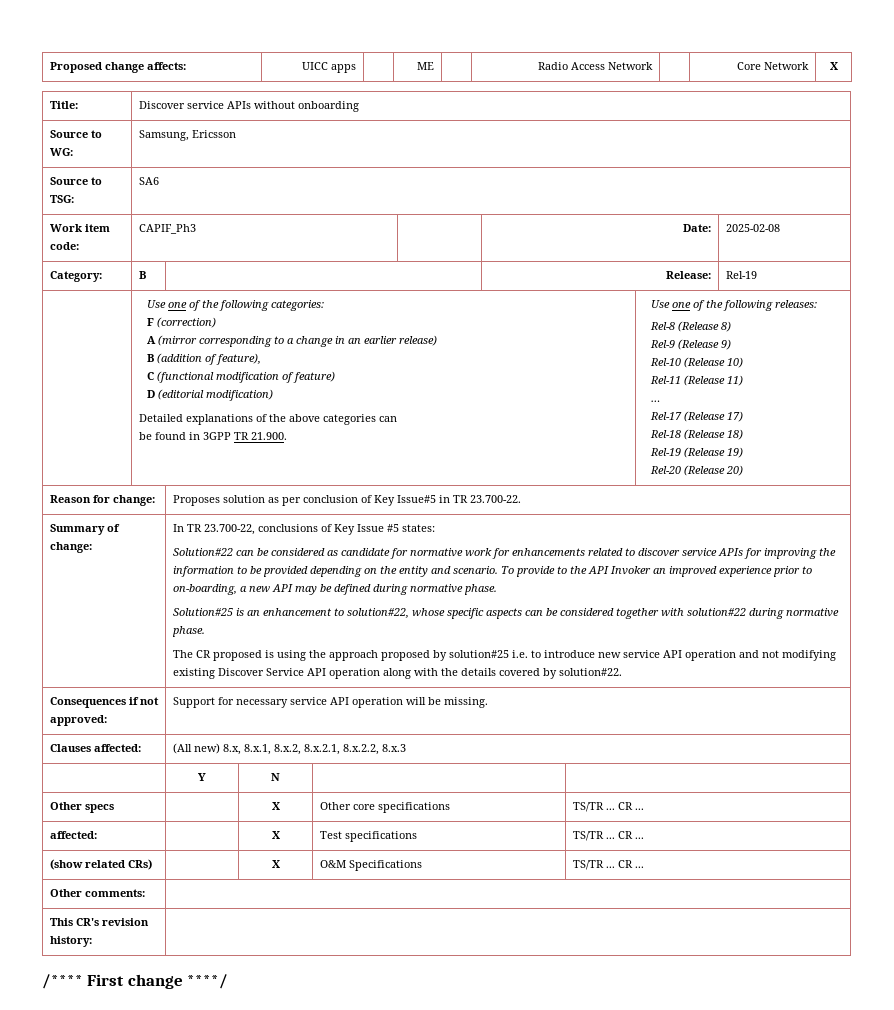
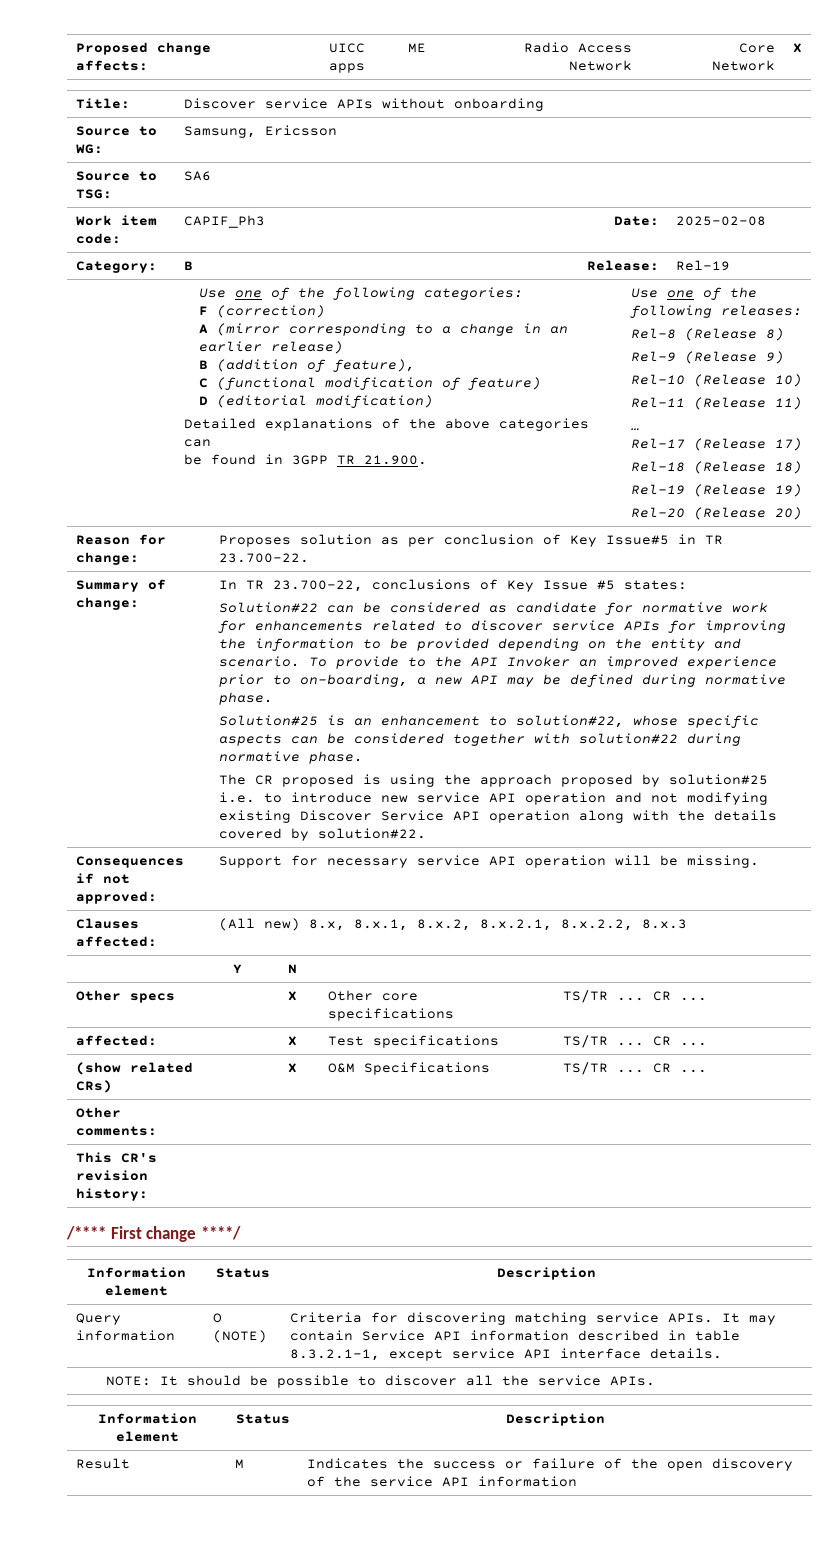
  /**** First change ****/
+ Information element | Status | Description
+ Query information | O (NOTE) | Criteria for discovering matching service APIs. It may contain Service API information described in table 8.3.2.1-1, except service API interface details.
+ NOTE: It should be possible to discover all the service APIs.
+ Information element | Status | Description
+ Result | M | Indicates the success or failure of the open discovery of the service API information

